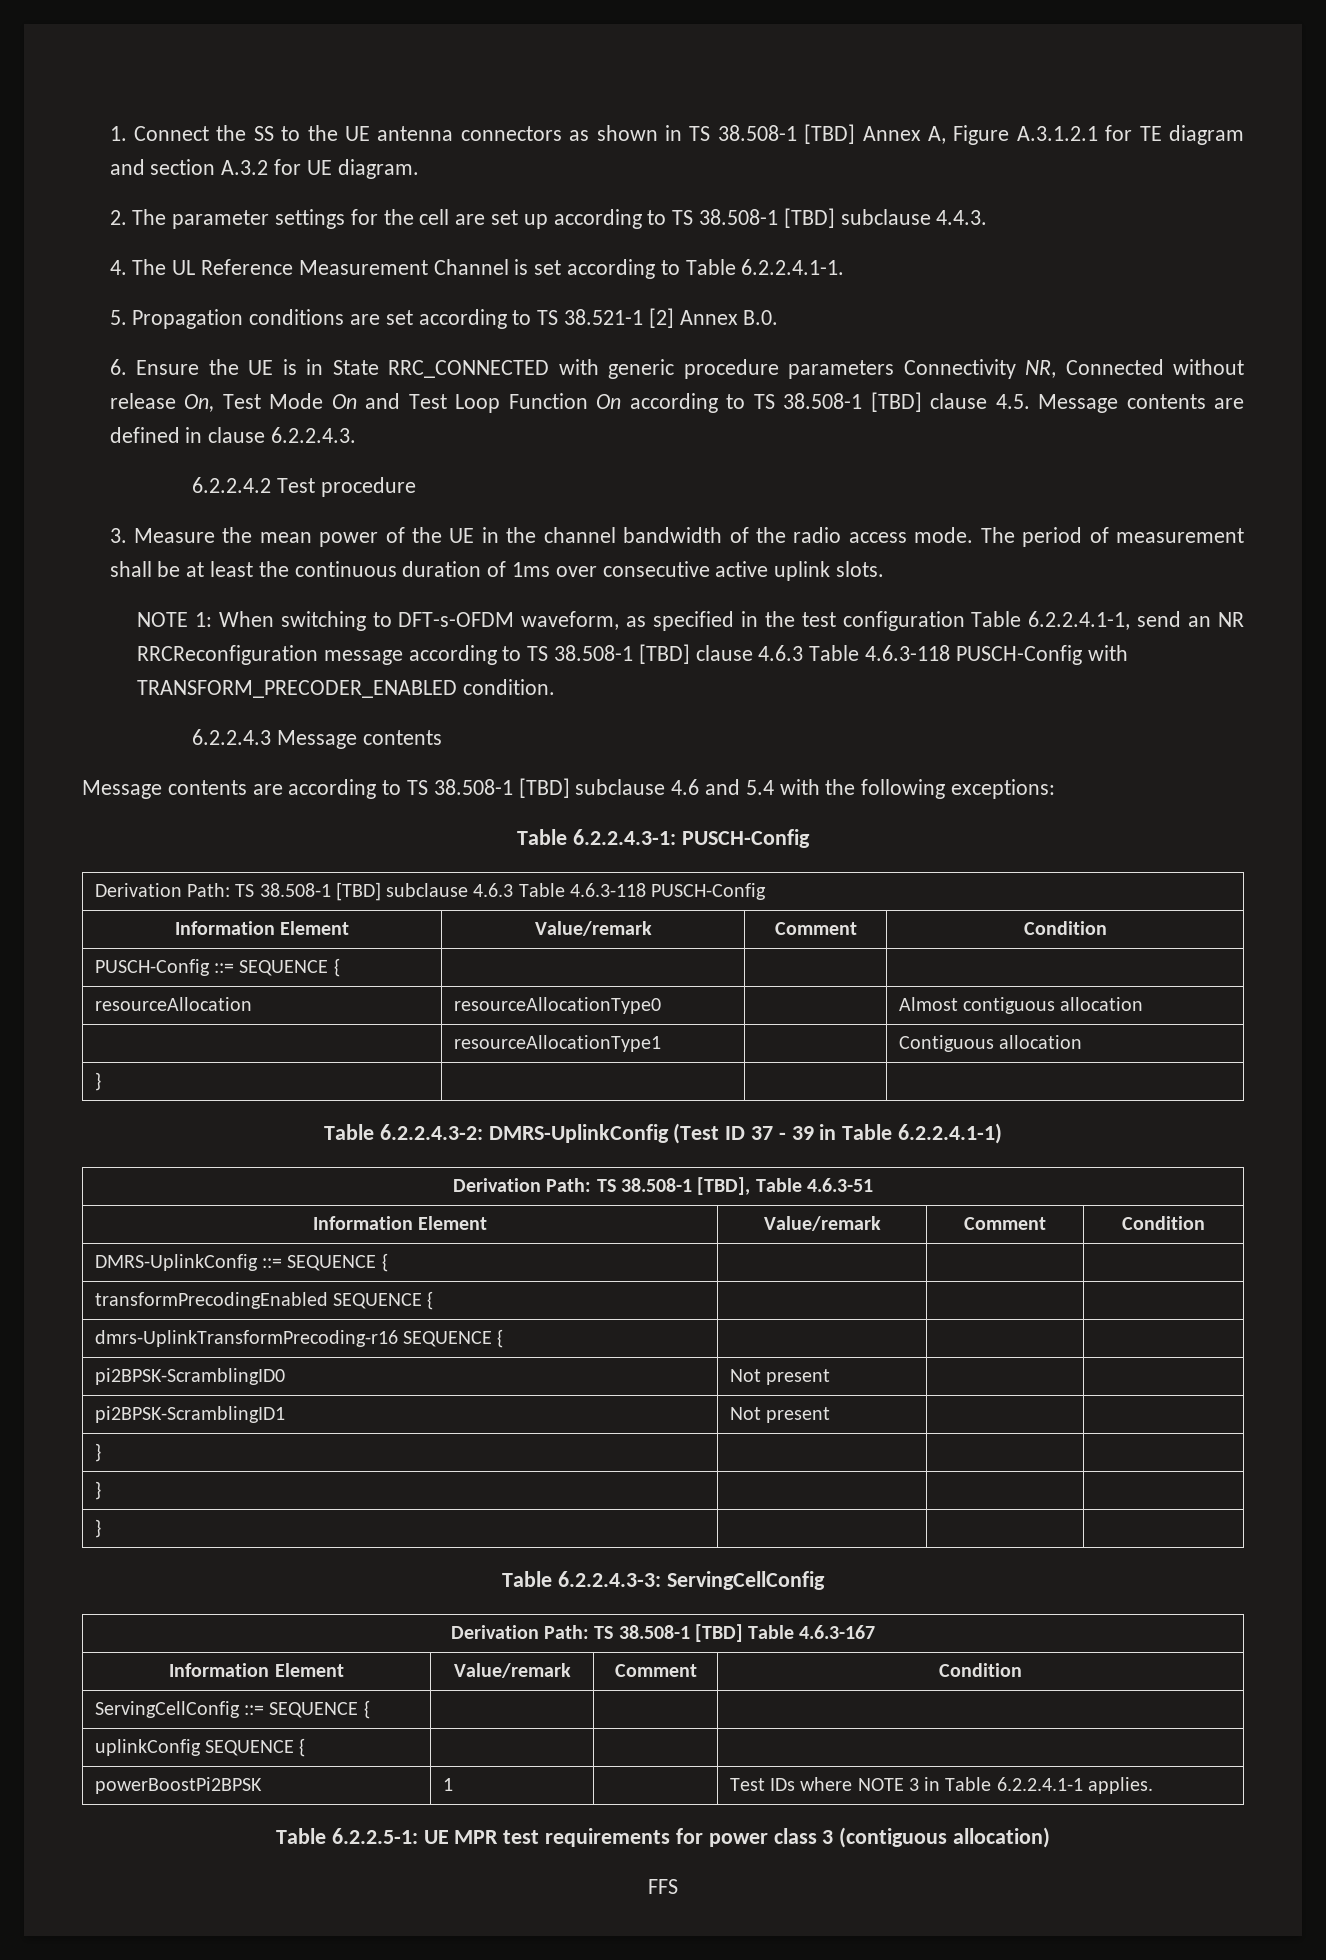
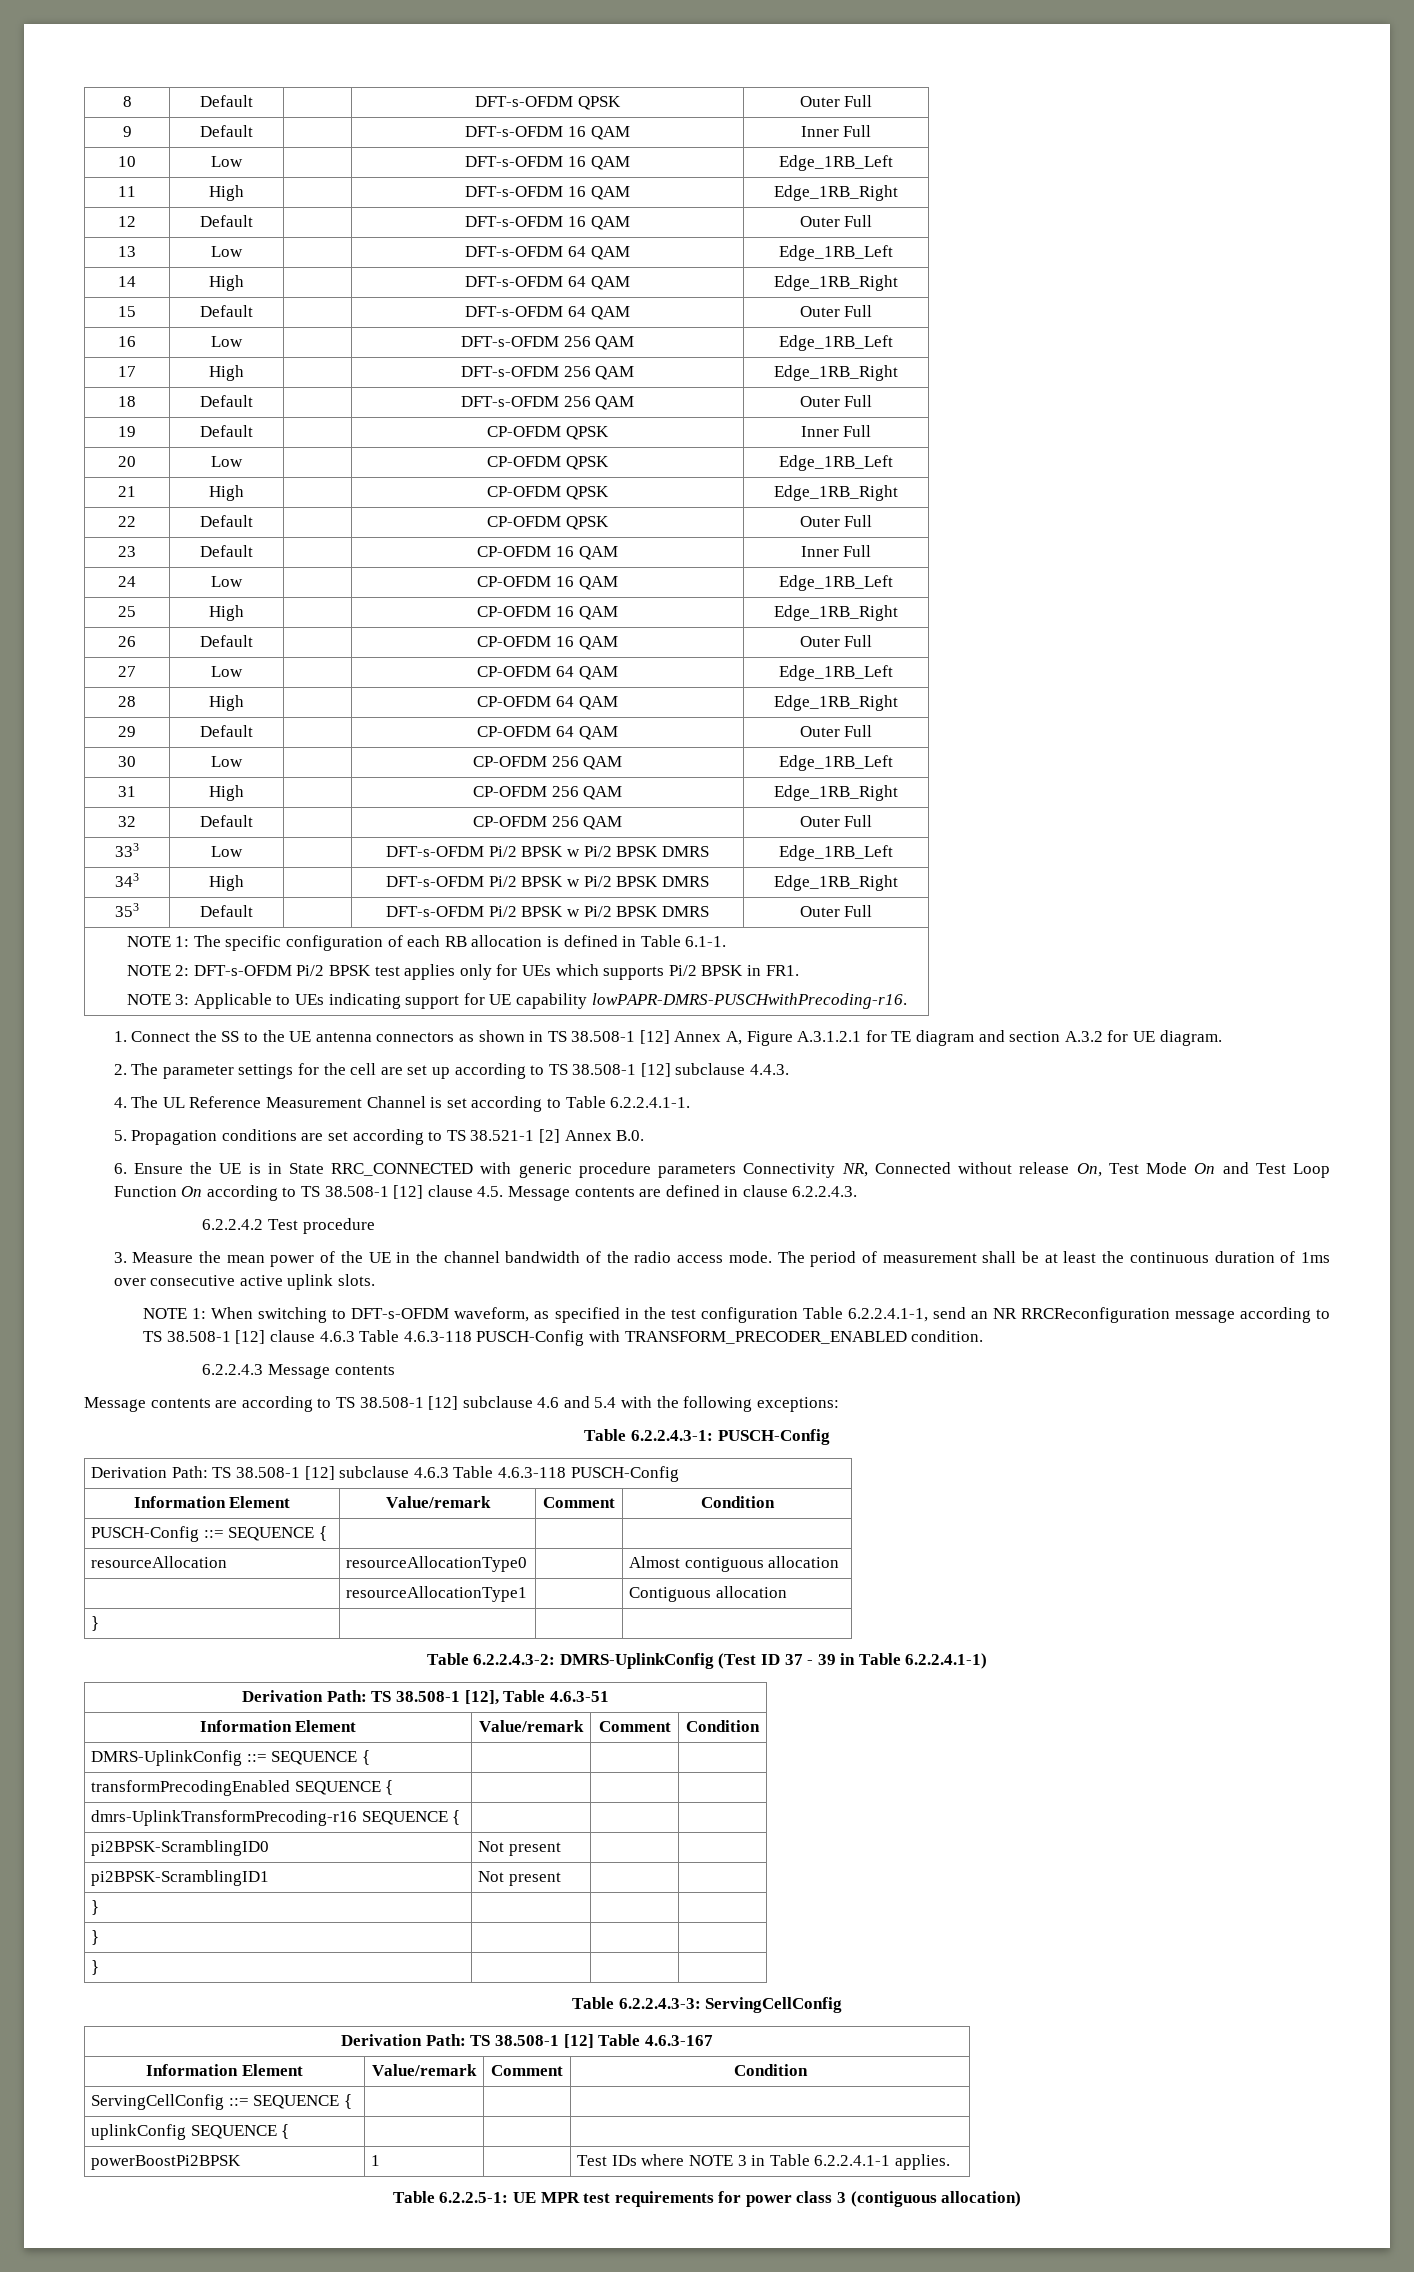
+ 8 | Default | | DFT-s-OFDM QPSK | Outer Full
+ 9 | Default | | DFT-s-OFDM 16 QAM | Inner Full
+ 10 | Low | | DFT-s-OFDM 16 QAM | Edge_1RB_Left
+ 11 | High | | DFT-s-OFDM 16 QAM | Edge_1RB_Right
+ 12 | Default | | DFT-s-OFDM 16 QAM | Outer Full
+ 13 | Low | | DFT-s-OFDM 64 QAM | Edge_1RB_Left
+ 14 | High | | DFT-s-OFDM 64 QAM | Edge_1RB_Right
+ 15 | Default | | DFT-s-OFDM 64 QAM | Outer Full
+ 16 | Low | | DFT-s-OFDM 256 QAM | Edge_1RB_Left
+ 17 | High | | DFT-s-OFDM 256 QAM | Edge_1RB_Right
+ 18 | Default | | DFT-s-OFDM 256 QAM | Outer Full
+ 19 | Default | | CP-OFDM QPSK | Inner Full
+ 20 | Low | | CP-OFDM QPSK | Edge_1RB_Left
+ 21 | High | | CP-OFDM QPSK | Edge_1RB_Right
+ 22 | Default | | CP-OFDM QPSK | Outer Full
+ 23 | Default | | CP-OFDM 16 QAM | Inner Full
+ 24 | Low | | CP-OFDM 16 QAM | Edge_1RB_Left
+ 25 | High | | CP-OFDM 16 QAM | Edge_1RB_Right
+ 26 | Default | | CP-OFDM 16 QAM | Outer Full
+ 27 | Low | | CP-OFDM 64 QAM | Edge_1RB_Left
+ 28 | High | | CP-OFDM 64 QAM | Edge_1RB_Right
+ 29 | Default | | CP-OFDM 64 QAM | Outer Full
+ 30 | Low | | CP-OFDM 256 QAM | Edge_1RB_Left
+ 31 | High | | CP-OFDM 256 QAM | Edge_1RB_Right
+ 32 | Default | | CP-OFDM 256 QAM | Outer Full
+ 333 | Low | | DFT-s-OFDM Pi/2 BPSK w Pi/2 BPSK DMRS | Edge_1RB_Left
+ 343 | High | | DFT-s-OFDM Pi/2 BPSK w Pi/2 BPSK DMRS | Edge_1RB_Right
+ 353 | Default | | DFT-s-OFDM Pi/2 BPSK w Pi/2 BPSK DMRS | Outer Full
+ NOTE 1: The specific configuration of each RB allocation is defined in Table 6.1-1.
+ NOTE 2: DFT-s-OFDM Pi/2 BPSK test applies only for UEs which supports Pi/2 BPSK in FR1.
+ NOTE 3: Applicable to UEs indicating support for UE capability lowPAPR-DMRS-PUSCHwithPrecoding-r16.
- 1. Connect the SS to the UE antenna connectors as shown in TS 38.508-1 [TBD] Annex A, Figure A.3.1.2.1 for TE diagram and section A.3.2 for UE diagram.
+ 1. Connect the SS to the UE antenna connectors as shown in TS 38.508-1 [12] Annex A, Figure A.3.1.2.1 for TE diagram and section A.3.2 for UE diagram.
- 2. The parameter settings for the cell are set up according to TS 38.508-1 [TBD] subclause 4.4.3.
+ 2. The parameter settings for the cell are set up according to TS 38.508-1 [12] subclause 4.4.3.
- 6. Ensure the UE is in State RRC_CONNECTED with generic procedure parameters Connectivity NR, Connected without release On, Test Mode On and Test Loop Function On according to TS 38.508-1 [TBD] clause 4.5. Message contents are defined in clause 6.2.2.4.3.
+ 6. Ensure the UE is in State RRC_CONNECTED with generic procedure parameters Connectivity NR, Connected without release On, Test Mode On and Test Loop Function On according to TS 38.508-1 [12] clause 4.5. Message contents are defined in clause 6.2.2.4.3.
- NOTE 1: When switching to DFT-s-OFDM waveform, as specified in the test configuration Table 6.2.2.4.1-1, send an NR RRCReconfiguration message according to TS 38.508-1 [TBD] clause 4.6.3 Table 4.6.3-118 PUSCH-Config with TRANSFORM_PRECODER_ENABLED condition.
+ NOTE 1: When switching to DFT-s-OFDM waveform, as specified in the test configuration Table 6.2.2.4.1-1, send an NR RRCReconfiguration message according to TS 38.508-1 [12] clause 4.6.3 Table 4.6.3-118 PUSCH-Config with TRANSFORM_PRECODER_ENABLED condition.
- Message contents are according to TS 38.508-1 [TBD] subclause 4.6 and 5.4 with the following exceptions:
+ Message contents are according to TS 38.508-1 [12] subclause 4.6 and 5.4 with the following exceptions:
- Derivation Path: TS 38.508-1 [TBD] subclause 4.6.3 Table 4.6.3-118 PUSCH-Config
+ Derivation Path: TS 38.508-1 [12] subclause 4.6.3 Table 4.6.3-118 PUSCH-Config
- Derivation Path: TS 38.508-1 [TBD], Table 4.6.3-51
+ Derivation Path: TS 38.508-1 [12], Table 4.6.3-51
- Derivation Path: TS 38.508-1 [TBD] Table 4.6.3-167
+ Derivation Path: TS 38.508-1 [12] Table 4.6.3-167
- FFS

